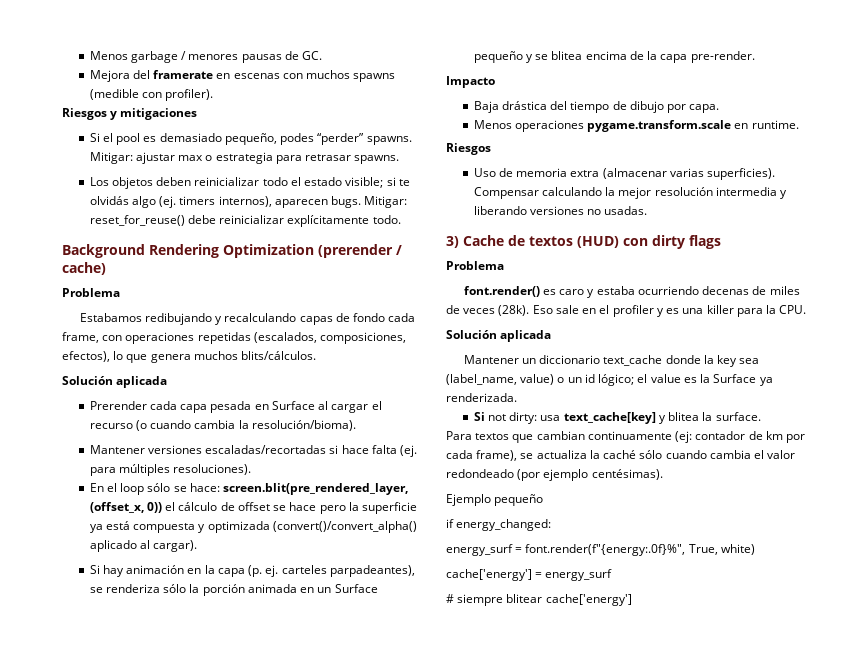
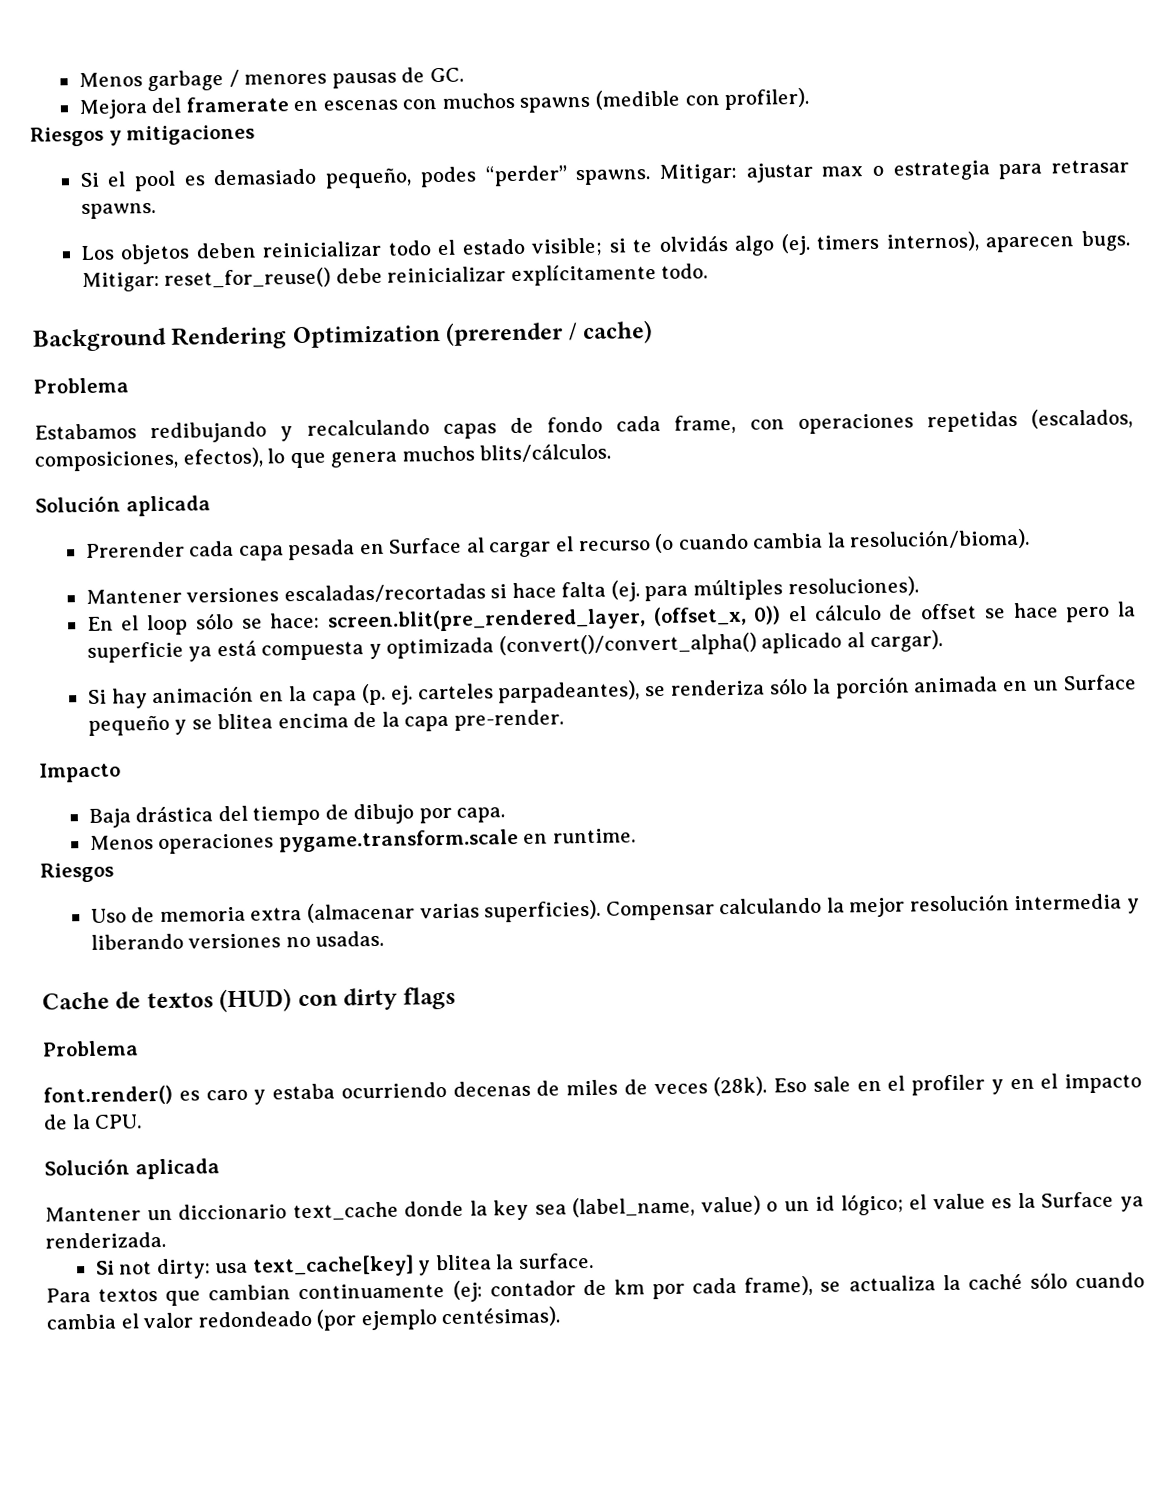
- 3) Cache de textos (HUD) con dirty flags
+ Cache de textos (HUD) con dirty flags
- Eso sale en el profiler y es una killer para la CPU.
+ Eso sale en el profiler y en el impacto de la CPU.
- Ejemplo pequeño
- if energy_changed:
- energy_surf = font.render(f"{energy:.0f}%", True, white)
- cache['energy'] = energy_surf
- # siempre blitear cache['energy']

